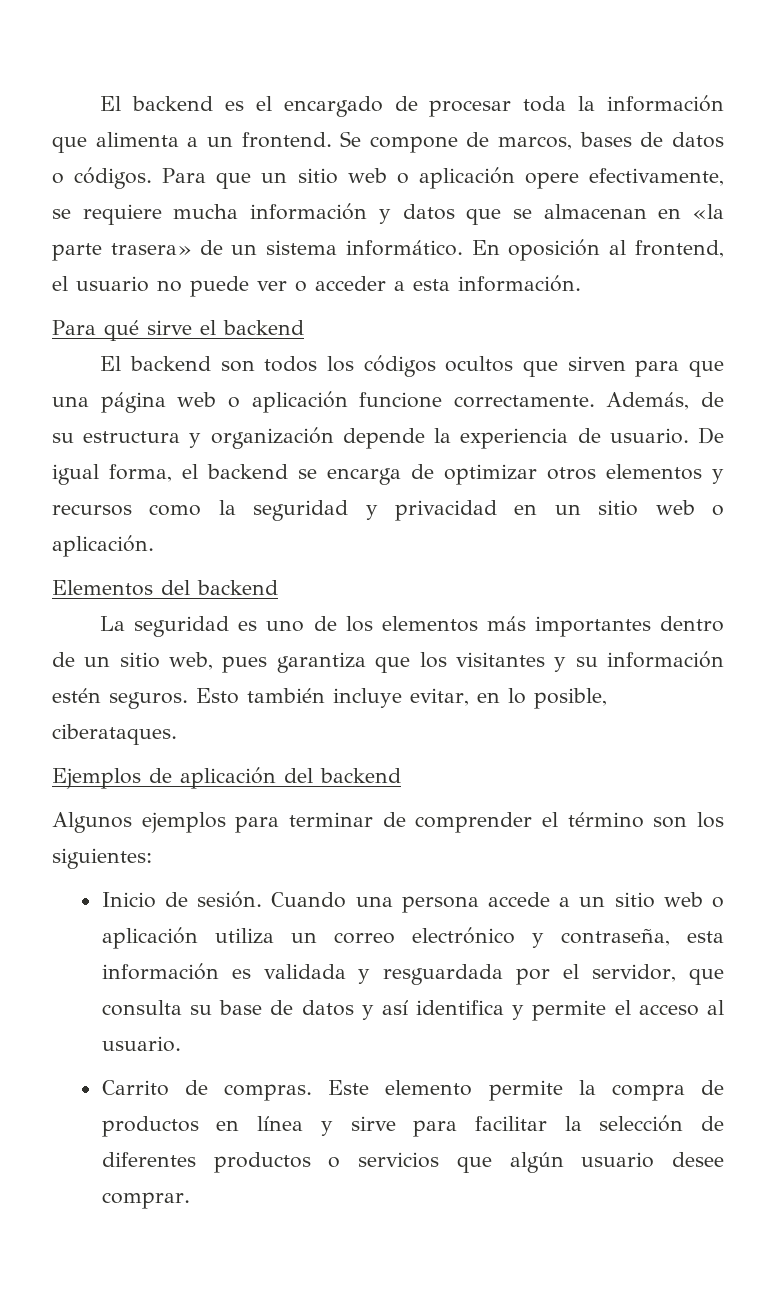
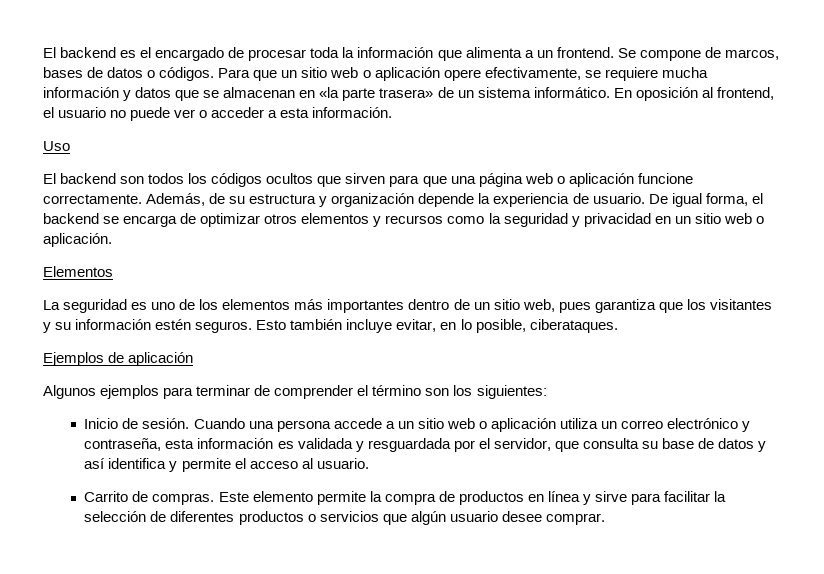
- Para qué sirve el backend
+ Uso
- Elementos del backend
+ Elementos
- Ejemplos de aplicación del backend
+ Ejemplos de aplicación

